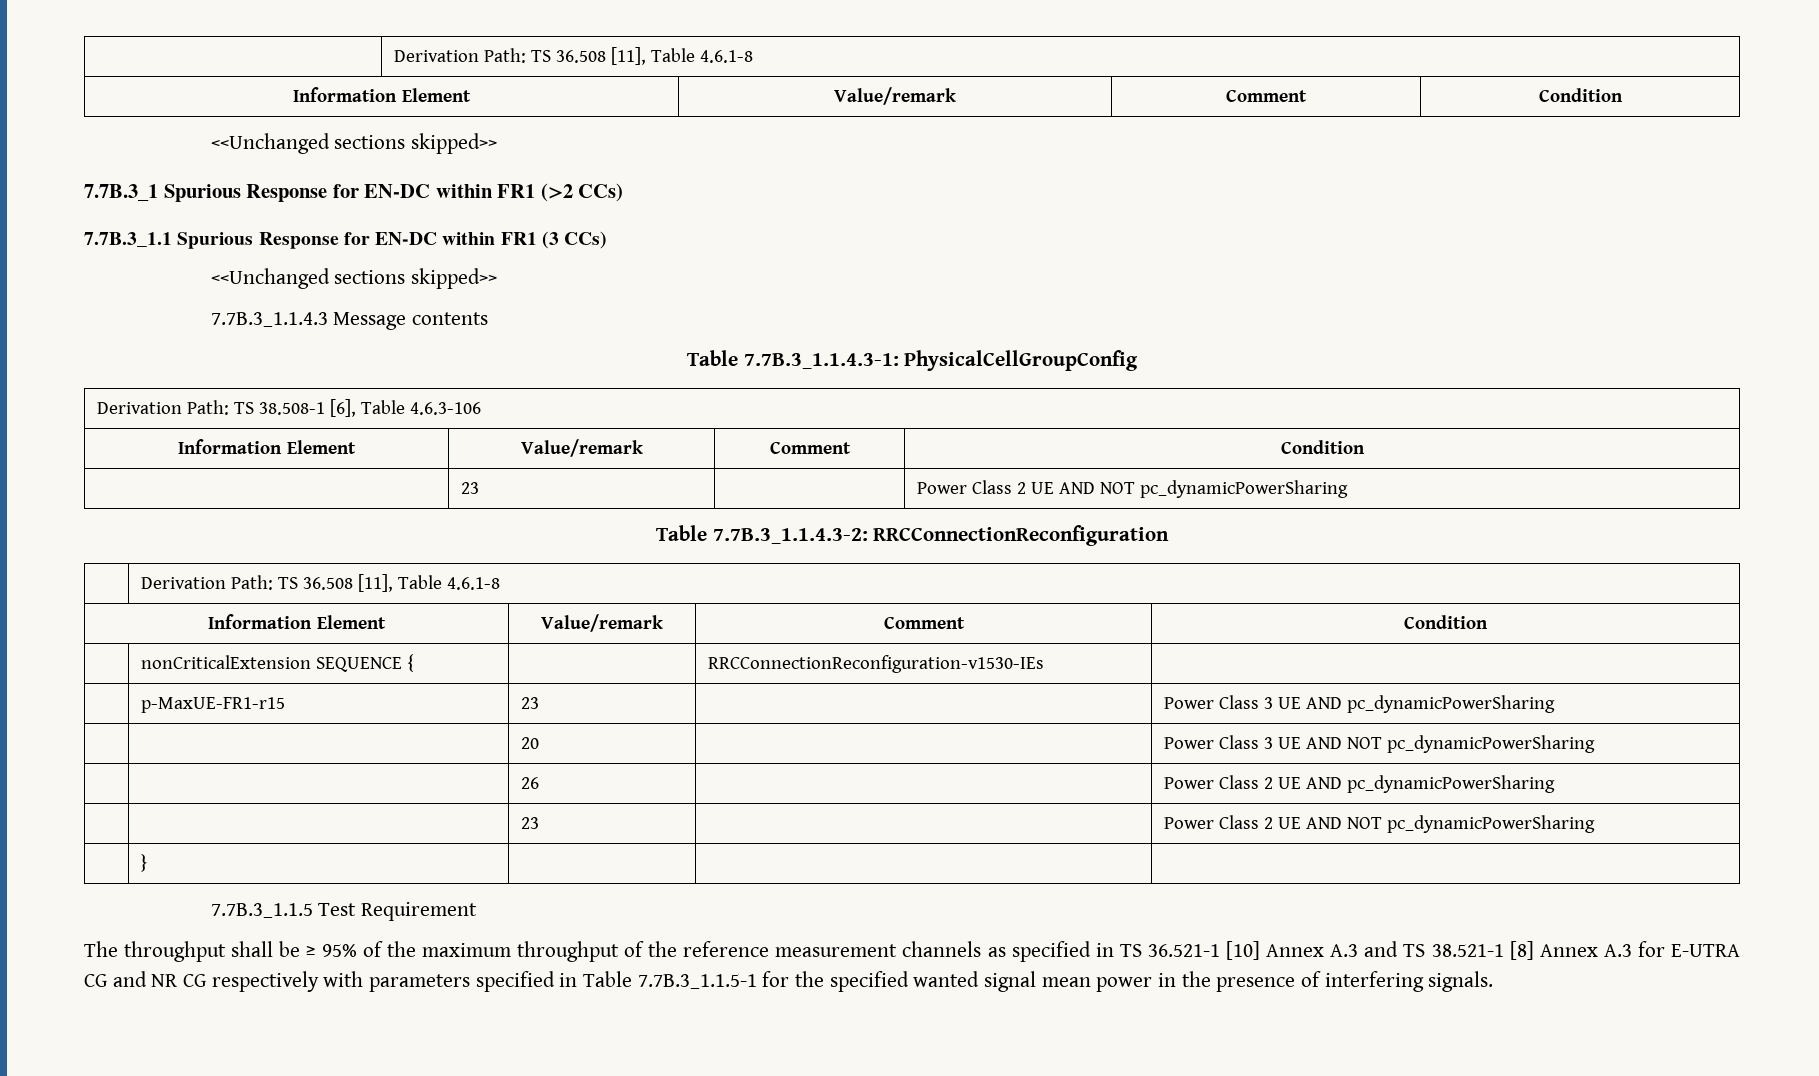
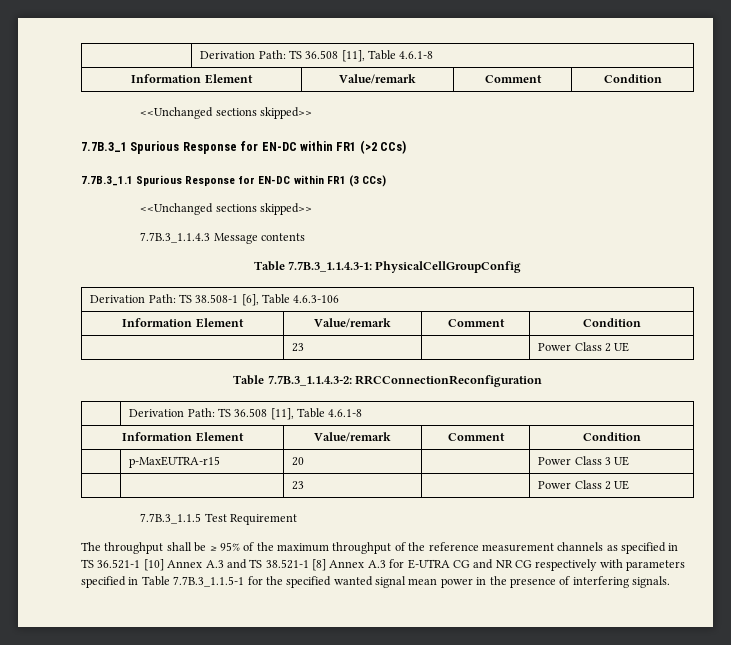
  Derivation Path: TS 38.508-1 [6], Table 4.6.3-106
  Information Element | Value/remark | Comment | Condition
- | 23 | | Power Class 2 UE AND NOT pc_dynamicPowerSharing
+ | 23 | | Power Class 2 UE
- | nonCriticalExtension SEQUENCE { | | RRCConnectionReconfiguration-v1530-IEs |
- | p-MaxUE-FR1-r15 | 23 | | Power Class 3 UE AND pc_dynamicPowerSharing
- | | 20 | | Power Class 3 UE AND NOT pc_dynamicPowerSharing
- | | 26 | | Power Class 2 UE AND pc_dynamicPowerSharing
- | | 23 | | Power Class 2 UE AND NOT pc_dynamicPowerSharing
- | } | | |
+ | p-MaxEUTRA-r15 | 20 | | Power Class 3 UE
+ | | 23 | | Power Class 2 UE

